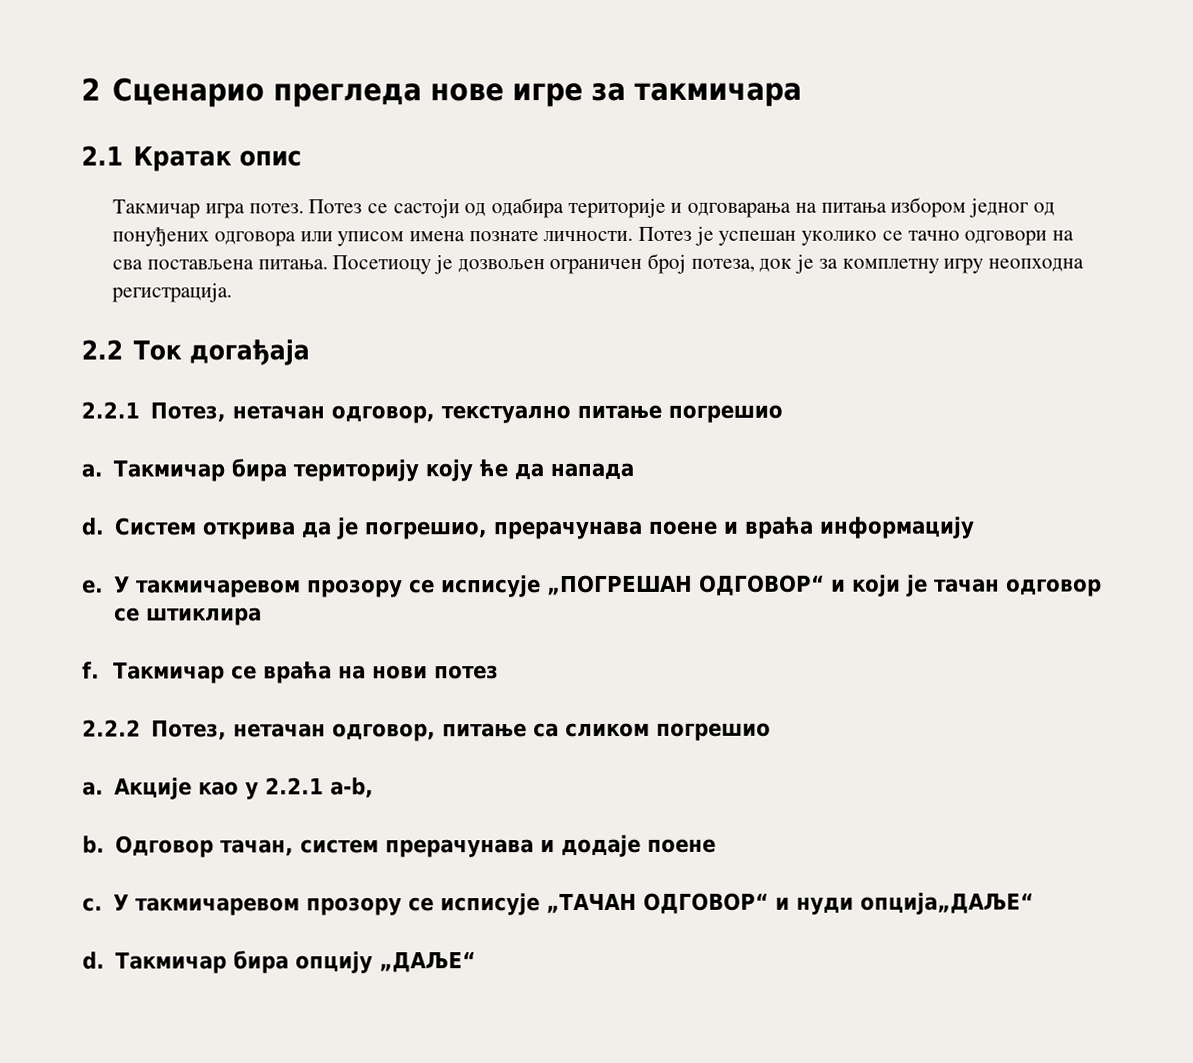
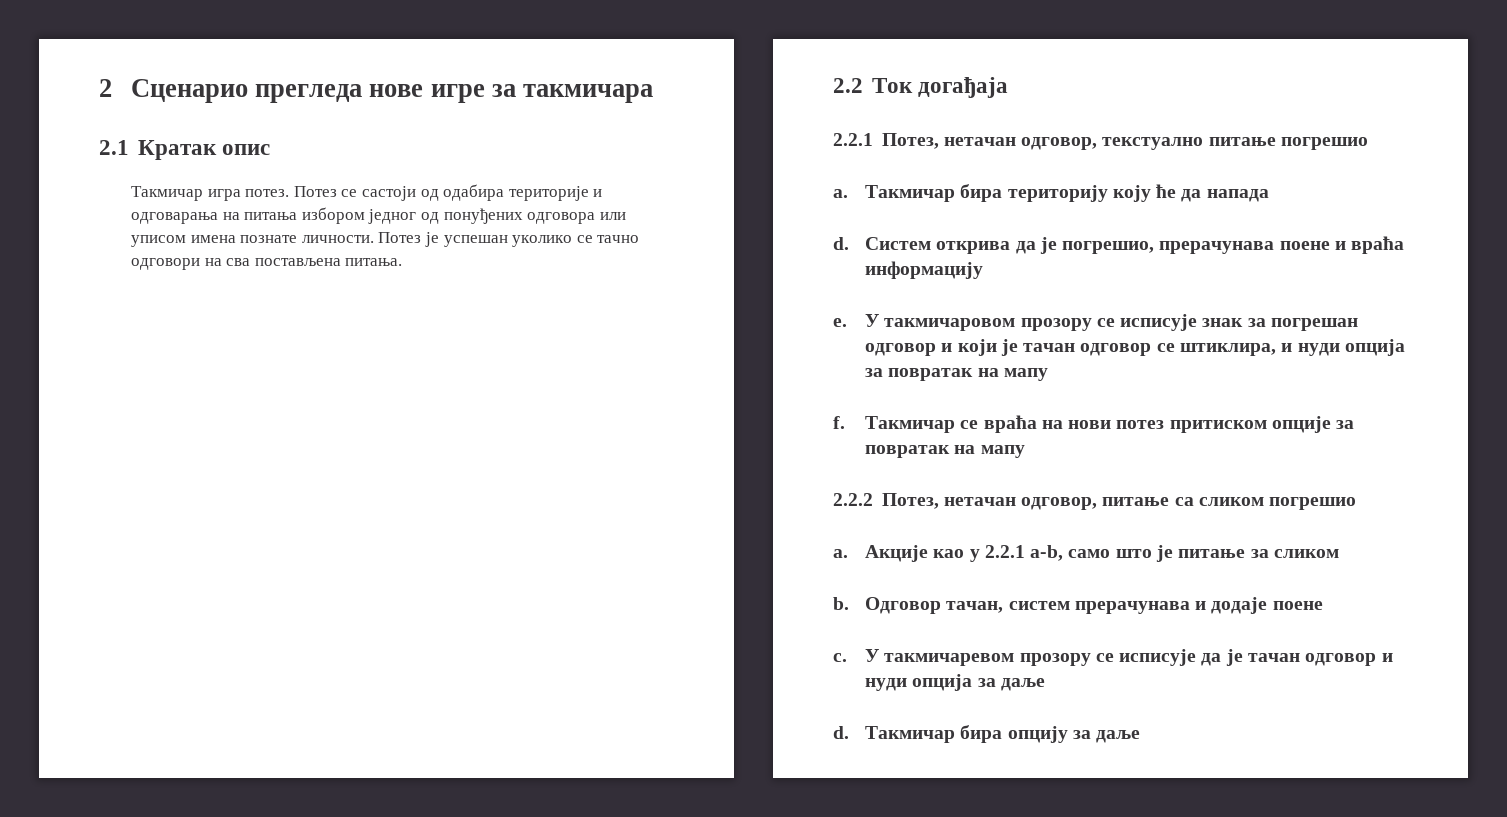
- Посетиоцу је дозвољен ограничен број потеза, док је за комплетну игру неопходна регистрација.
- У такмичаревом прозору се исписује „ПОГРЕШАН ОДГОВОР“ и који је тачан одговор се штиклира
+ У такмичаровом прозору се исписује знак за погрешан одговор и који је тачан одговор се штиклира, и нуди опција за повратак на мапу
- Такмичар се враћа на нови потез
+ Такмичар се враћа на нови потез притиском опције за повратак на мапу
- Акције као у 2.2.1 a-b,
+ Акције као у 2.2.1 a-b, само што је питање за сликом
- У такмичаревом прозору се исписује „ТАЧАН ОДГОВОР“ и нуди опција„ДАЉЕ“
+ У такмичаревом прозору се исписује да је тачан одговор и нуди опција за даље
- Такмичар бира опцију „ДАЉЕ“
+ Такмичар бира опцију за даље

